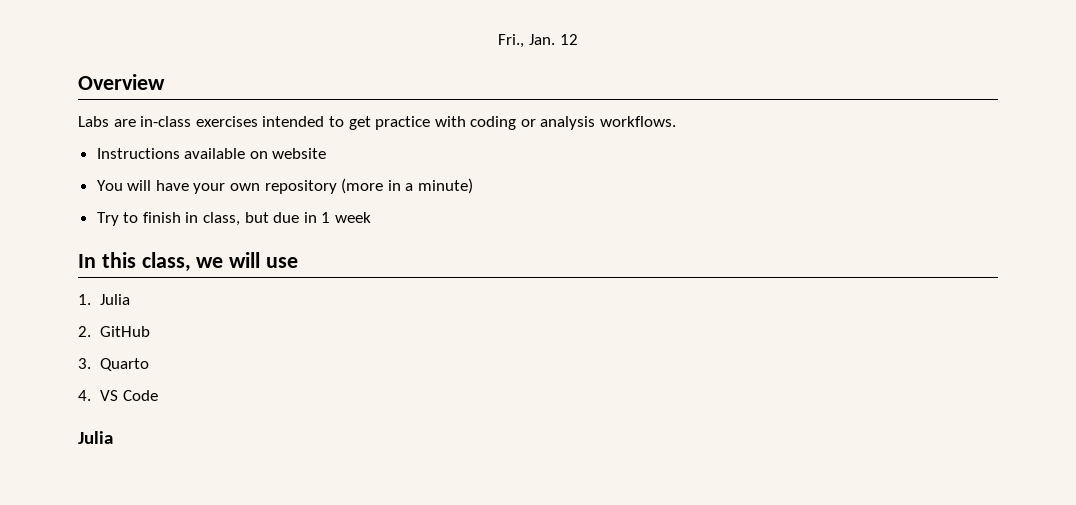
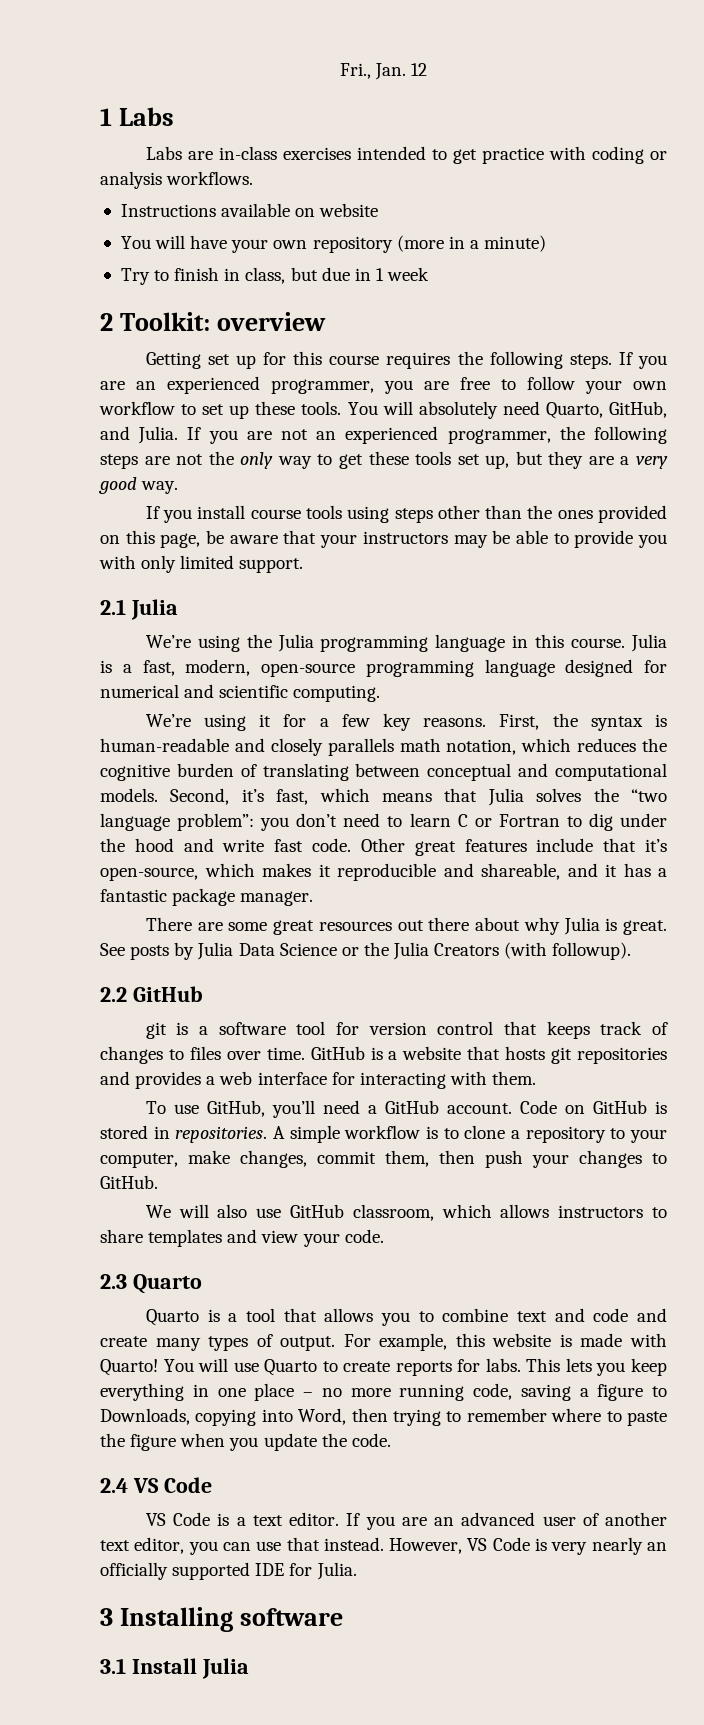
- Overview
+ 1 Labs
- In this class, we will use
- 1. Julia
- 2. GitHub
- 3. Quarto
- 4. VS Code
- Julia
+ 2 Toolkit: overview
+ Getting set up for this course requires the following steps. If you are an experienced programmer, you are free to follow your own workflow to set up these tools. You will absolutely need Quarto, GitHub, and Julia. If you are not an experienced programmer, the following steps are not the only way to get these tools set up, but they are a very good way.
+ If you install course tools using steps other than the ones provided on this page, be aware that your instructors may be able to provide you with only limited support.
+ 2.1 Julia
+ We’re using the Julia programming language in this course. Julia is a fast, modern, open-source programming language designed for numerical and scientific computing.
+ We’re using it for a few key reasons. First, the syntax is human-readable and closely parallels math notation, which reduces the cognitive burden of translating between conceptual and computational models. Second, it’s fast, which means that Julia solves the “two language problem”: you don’t need to learn C or Fortran to dig under the hood and write fast code. Other great features include that it’s open-source, which makes it reproducible and shareable, and it has a fantastic package manager.
+ There are some great resources out there about why Julia is great. See posts by Julia Data Science or the Julia Creators (with followup).
+ 2.2 GitHub
+ git is a software tool for version control that keeps track of changes to files over time. GitHub is a website that hosts git repositories and provides a web interface for interacting with them.
+ To use GitHub, you’ll need a GitHub account. Code on GitHub is stored in repositories. A simple workflow is to clone a repository to your computer, make changes, commit them, then push your changes to GitHub.
+ We will also use GitHub classroom, which allows instructors to share templates and view your code.
+ 2.3 Quarto
+ Quarto is a tool that allows you to combine text and code and create many types of output. For example, this website is made with Quarto! You will use Quarto to create reports for labs. This lets you keep everything in one place – no more running code, saving a figure to Downloads, copying into Word, then trying to remember where to paste the figure when you update the code.
+ 2.4 VS Code
+ VS Code is a text editor. If you are an advanced user of another text editor, you can use that instead. However, VS Code is very nearly an officially supported IDE for Julia.
+ 3 Installing software
+ 3.1 Install Julia

